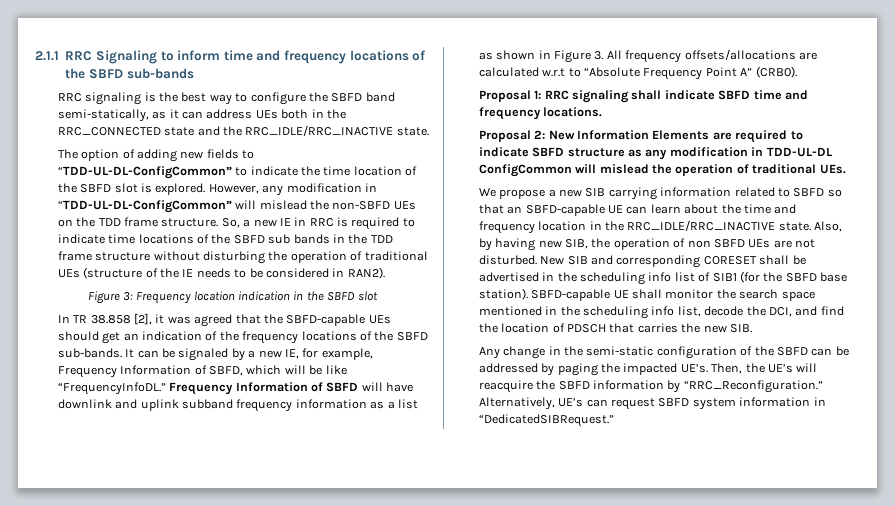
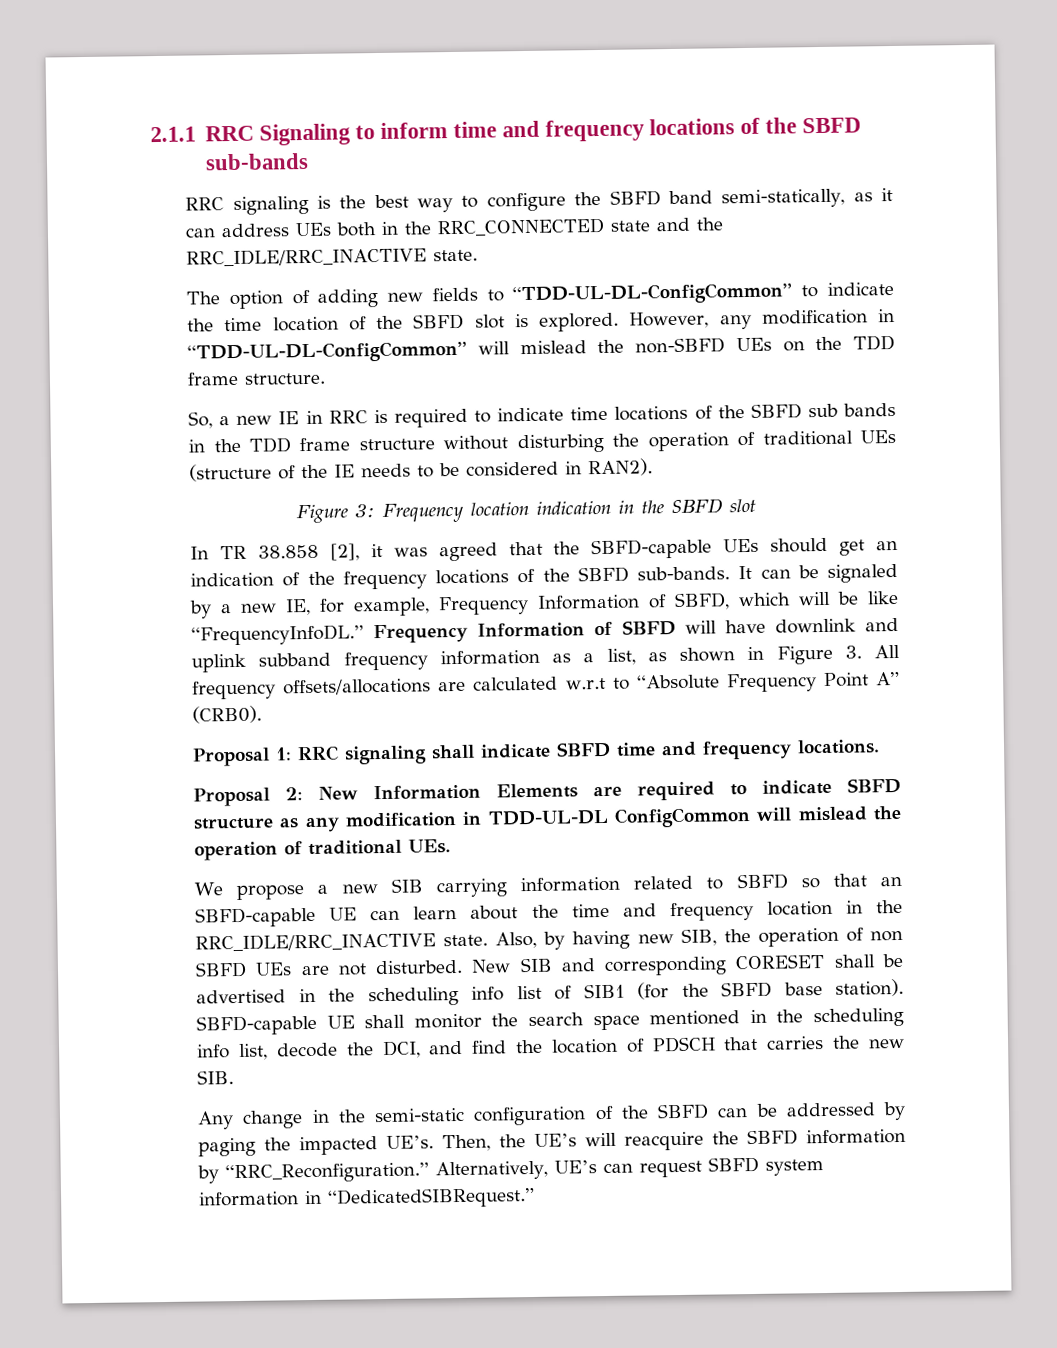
- However, any modification in “TDD-UL-DL-ConfigCommon” will mislead the non-SBFD UEs on the TDD frame structure. So, a new IE in RRC is required to indicate time locations of the SBFD sub bands in the TDD frame structure without disturbing the operation of traditional UEs (structure of the IE needs to be considered in RAN2).
+ However, any modification in “TDD-UL-DL-ConfigCommon” will mislead the non-SBFD UEs on the TDD frame structure.
+ So, a new IE in RRC is required to indicate time locations of the SBFD sub bands in the TDD frame structure without disturbing the operation of traditional UEs (structure of the IE needs to be considered in RAN2).
- Frequency Information of SBFD will have downlink and uplink subband frequency information as a list as shown in Figure 3. All frequency offsets/allocations are calculated w.r.t to “Absolute Frequency Point A” (CRB0).
+ Frequency Information of SBFD will have downlink and uplink subband frequency information as a list, as shown in Figure 3. All frequency offsets/allocations are calculated w.r.t to “Absolute Frequency Point A” (CRB0).

